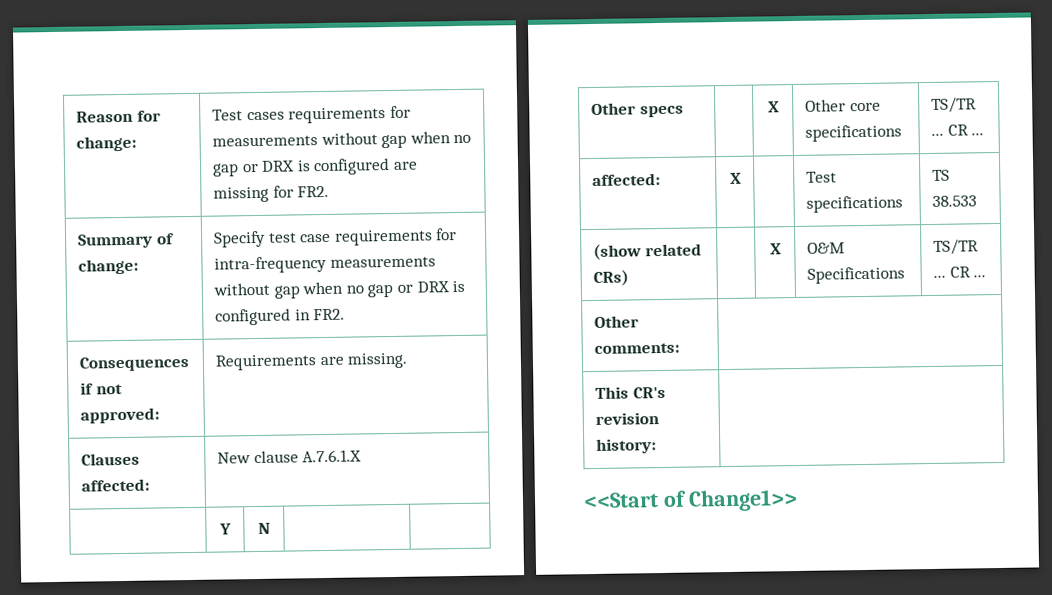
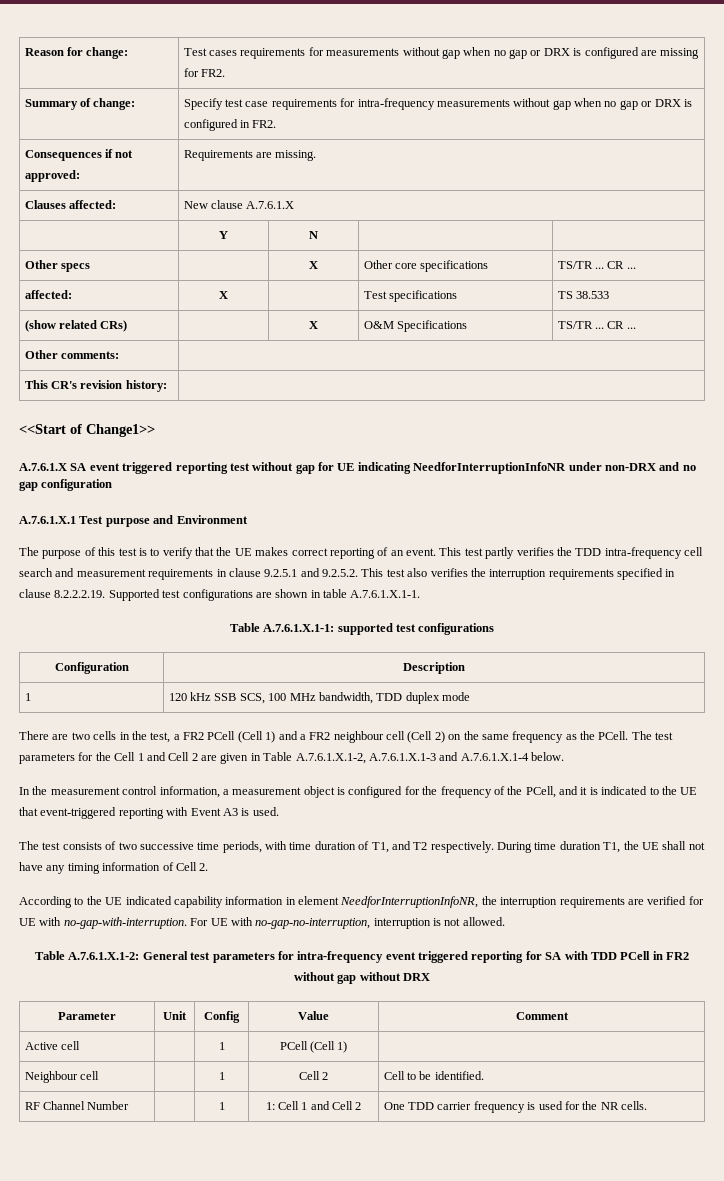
+ A.7.6.1.X SA event triggered reporting test without gap for UE indicating NeedforInterruptionInfoNR under non-DRX and no gap configuration
+ A.7.6.1.X.1 Test purpose and Environment
+ The purpose of this test is to verify that the UE makes correct reporting of an event. This test partly verifies the TDD intra-frequency cell search and measurement requirements in clause 9.2.5.1 and 9.2.5.2. This test also verifies the interruption requirements specified in clause 8.2.2.2.19. Supported test configurations are shown in table A.7.6.1.X.1-1.
+ Table A.7.6.1.X.1-1: supported test configurations
+ Configuration | Description
+ 1 | 120 kHz SSB SCS, 100 MHz bandwidth, TDD duplex mode
+ There are two cells in the test, a FR2 PCell (Cell 1) and a FR2 neighbour cell (Cell 2) on the same frequency as the PCell. The test parameters for the Cell 1 and Cell 2 are given in Table A.7.6.1.X.1-2, A.7.6.1.X.1-3 and A.7.6.1.X.1-4 below.
+ In the measurement control information, a measurement object is configured for the frequency of the PCell, and it is indicated to the UE that event-triggered reporting with Event A3 is used.
+ The test consists of two successive time periods, with time duration of T1, and T2 respectively. During time duration T1, the UE shall not have any timing information of Cell 2.
+ According to the UE indicated capability information in element NeedforInterruptionInfoNR, the interruption requirements are verified for UE with no-gap-with-interruption. For UE with no-gap-no-interruption, interruption is not allowed.
+ Table A.7.6.1.X.1-2: General test parameters for intra-frequency event triggered reporting for SA with TDD PCell in FR2 without gap without DRX
+ Parameter | Unit | Config | Value | Comment
+ Active cell | | 1 | PCell (Cell 1) |
+ Neighbour cell | | 1 | Cell 2 | Cell to be identified.
+ RF Channel Number | | 1 | 1: Cell 1 and Cell 2 | One TDD carrier frequency is used for the NR cells.

